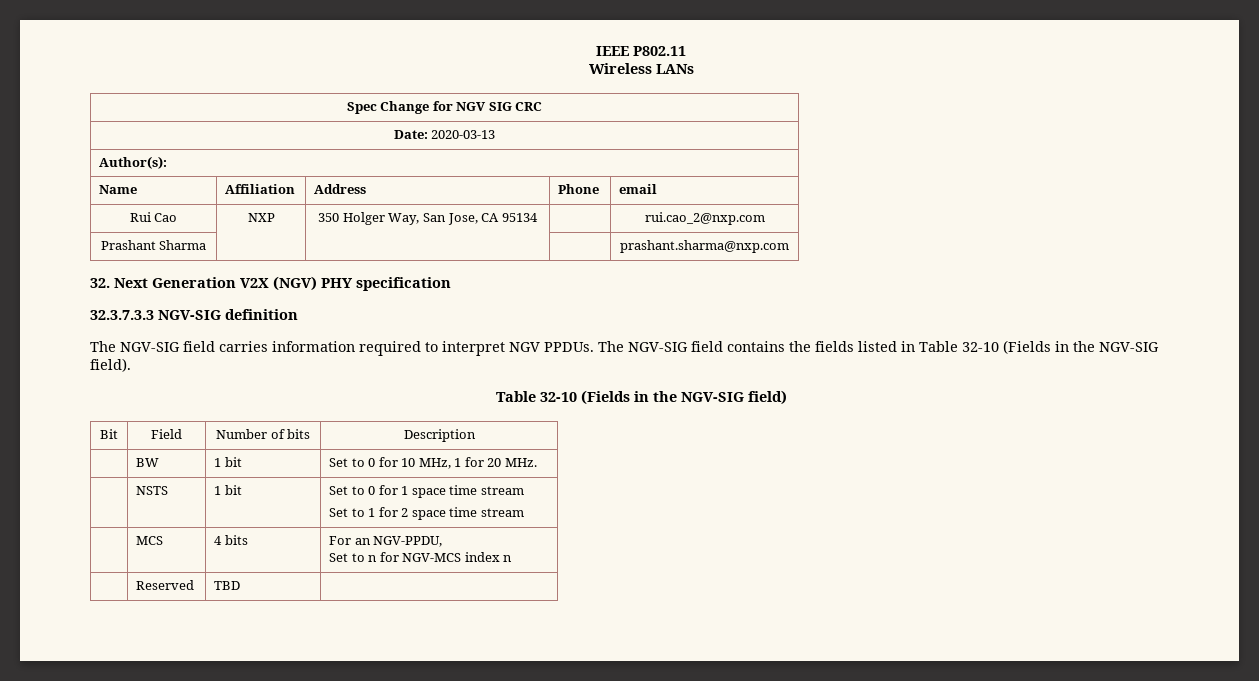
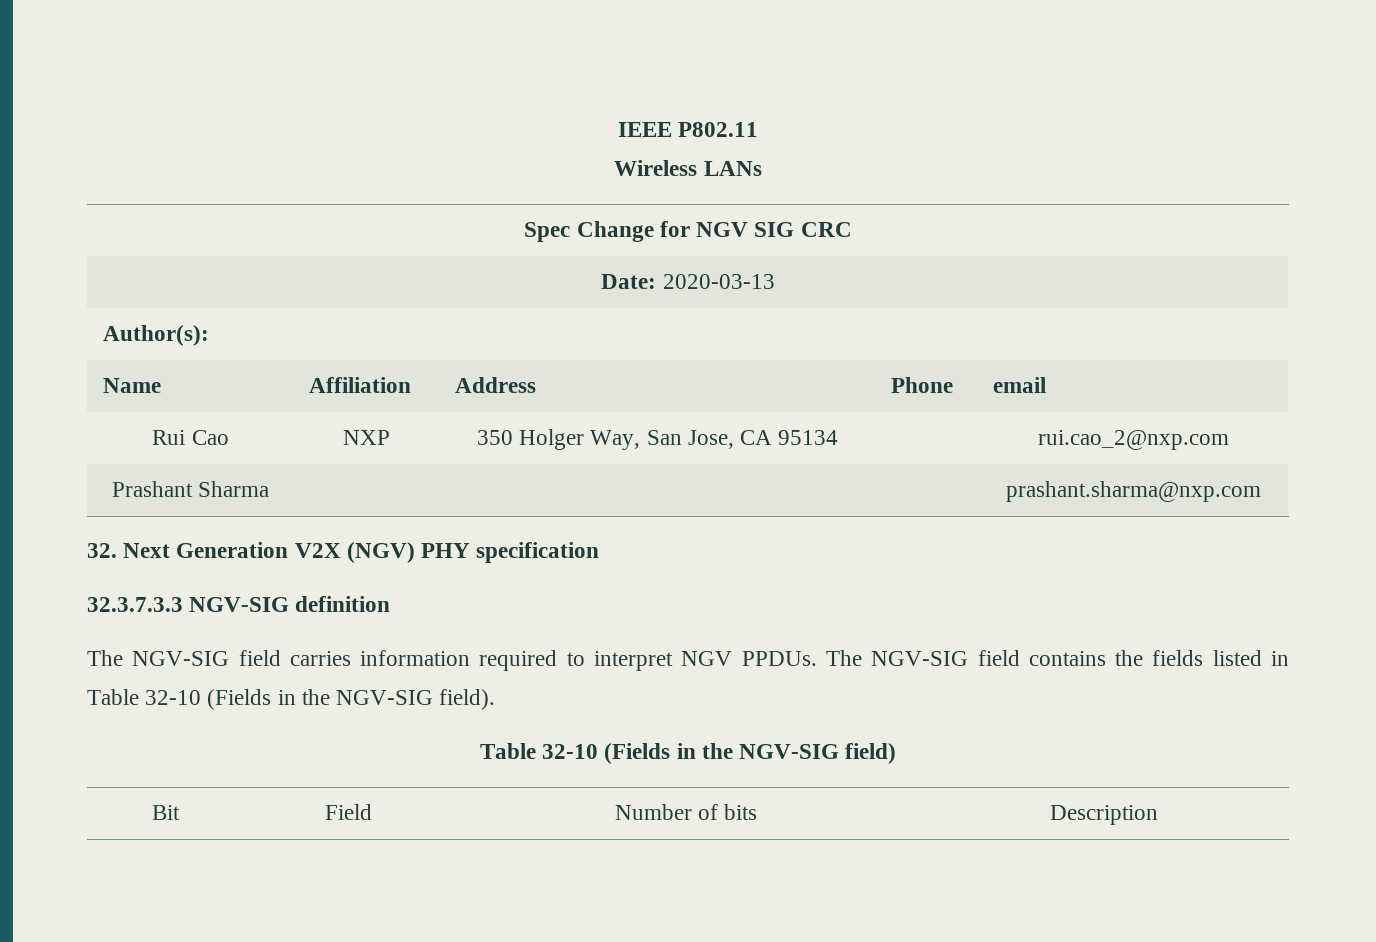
- | BW | 1 bit | Set to 0 for 10 MHz, 1 for 20 MHz.
- | NSTS | 1 bit | Set to 0 for 1 space time stream
- Set to 1 for 2 space time stream
- | MCS | 4 bits | For an NGV-PPDU,
- Set to n for NGV-MCS index n
- | Reserved | TBD |

